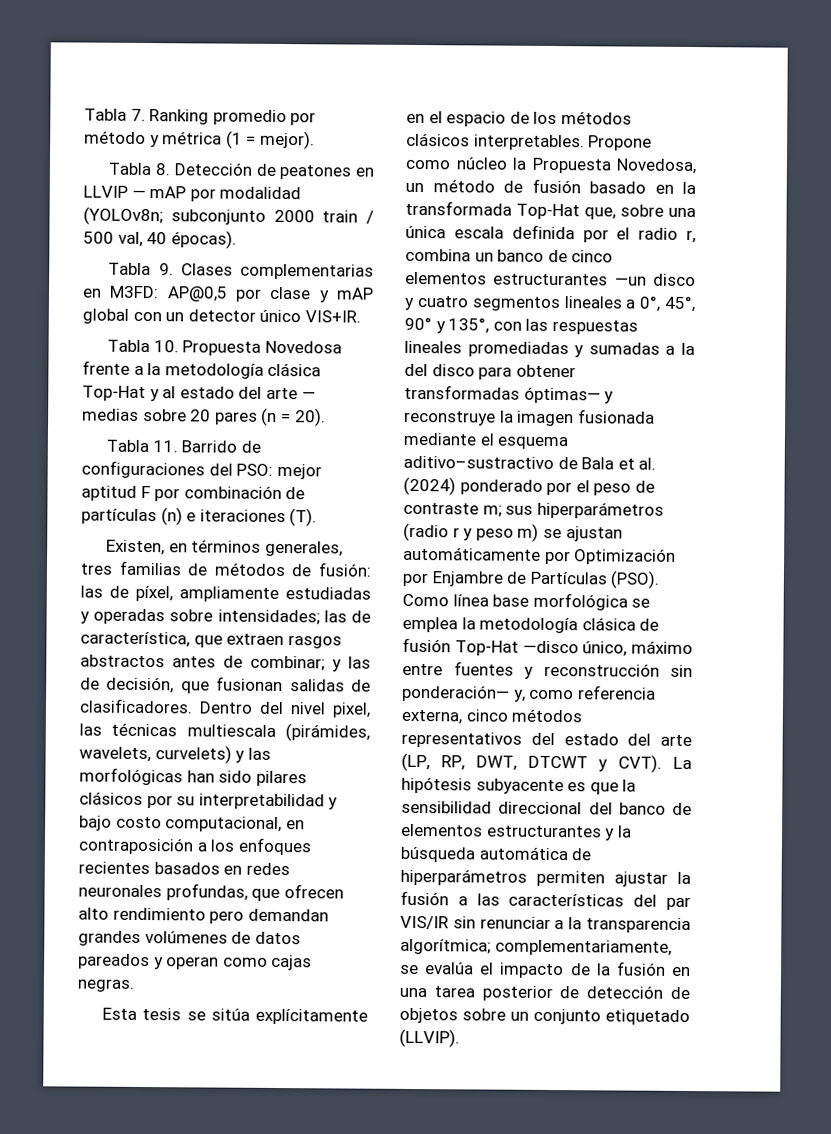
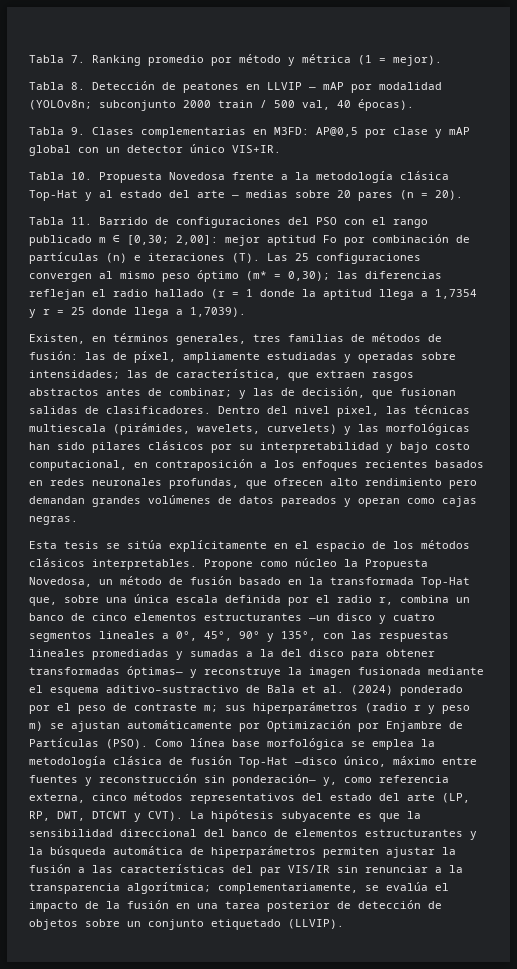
- Tabla 11. Barrido de configuraciones del PSO: mejor aptitud F por combinación de partículas (n) e iteraciones (T).
+ Tabla 11. Barrido de configuraciones del PSO con el rango publicado m ∈ [0,30; 2,00]: mejor aptitud Fo por combinación de partículas (n) e iteraciones (T). Las 25 configuraciones convergen al mismo peso óptimo (m* = 0,30); las diferencias reflejan el radio hallado (r = 1 donde la aptitud llega a 1,7354 y r = 25 donde llega a 1,7039).

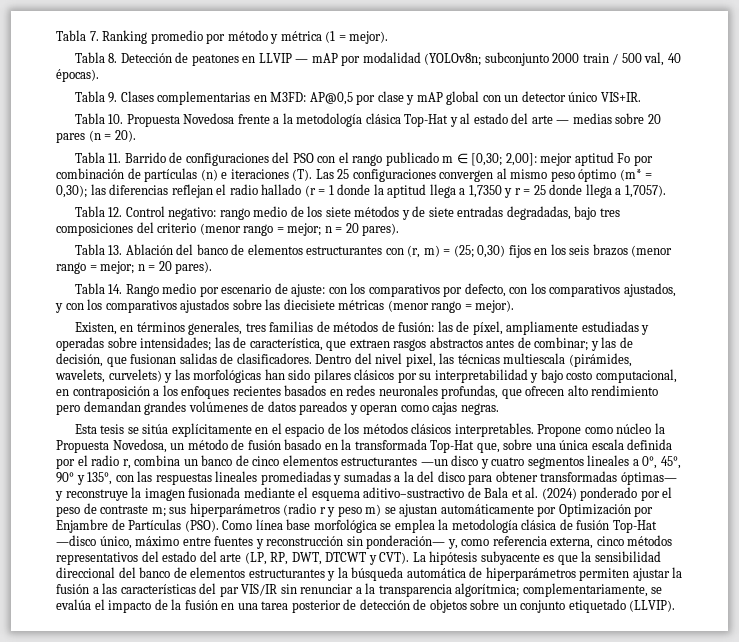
- Tabla 11. Barrido de configuraciones del PSO con el rango publicado m ∈ [0,30; 2,00]: mejor aptitud Fo por combinación de partículas (n) e iteraciones (T). Las 25 configuraciones convergen al mismo peso óptimo (m* = 0,30); las diferencias reflejan el radio hallado (r = 1 donde la aptitud llega a 1,7354 y r = 25 donde llega a 1,7039).
+ Tabla 11. Barrido de configuraciones del PSO con el rango publicado m ∈ [0,30; 2,00]: mejor aptitud Fo por combinación de partículas (n) e iteraciones (T). Las 25 configuraciones convergen al mismo peso óptimo (m* = 0,30); las diferencias reflejan el radio hallado (r = 1 donde la aptitud llega a 1,7350 y r = 25 donde llega a 1,7057).
+ Tabla 12. Control negativo: rango medio de los siete métodos y de siete entradas degradadas, bajo tres composiciones del criterio (menor rango = mejor; n = 20 pares).
+ Tabla 13. Ablación del banco de elementos estructurantes con (r, m) = (25; 0,30) fijos en los seis brazos (menor rango = mejor; n = 20 pares).
+ Tabla 14. Rango medio por escenario de ajuste: con los comparativos por defecto, con los comparativos ajustados, y con los comparativos ajustados sobre las diecisiete métricas (menor rango = mejor).

